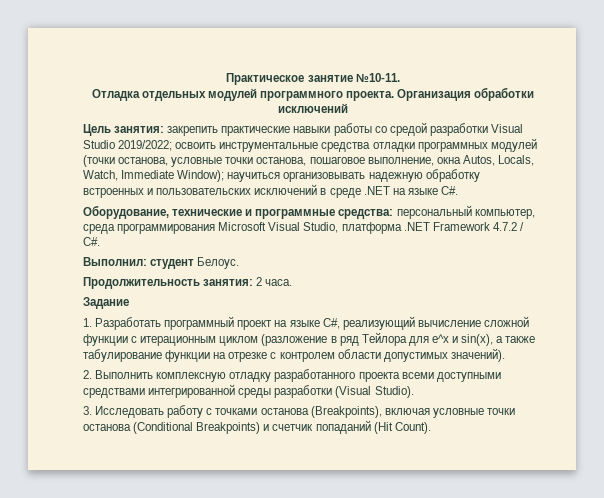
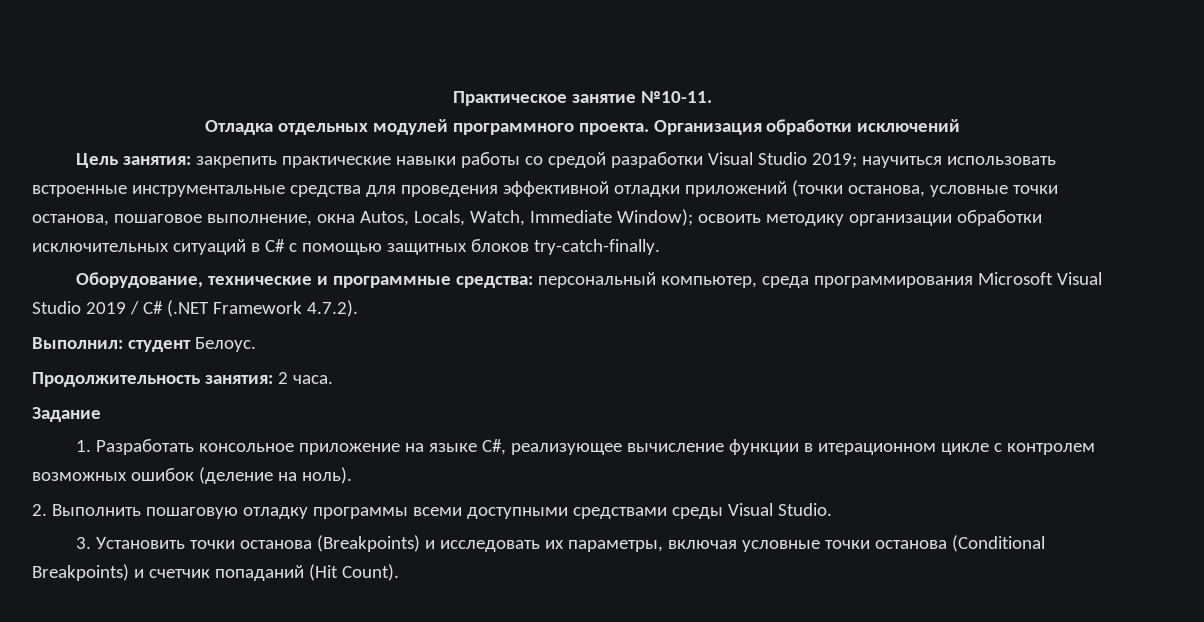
- Цель занятия: закрепить практические навыки работы со средой разработки Visual Studio 2019/2022; освоить инструментальные средства отладки программных модулей (точки останова, условные точки останова, пошаговое выполнение, окна Autos, Locals, Watch, Immediate Window); научиться организовывать надежную обработку встроенных и пользовательских исключений в среде .NET на языке C#.
+ Цель занятия: закрепить практические навыки работы со средой разработки Visual Studio 2019; научиться использовать встроенные инструментальные средства для проведения эффективной отладки приложений (точки останова, условные точки останова, пошаговое выполнение, окна Autos, Locals, Watch, Immediate Window); освоить методику организации обработки исключительных ситуаций в C# с помощью защитных блоков try-catch-finally.
- Оборудование, технические и программные средства: персональный компьютер, среда программирования Microsoft Visual Studio, платформа .NET Framework 4.7.2 / C#.
+ Оборудование, технические и программные средства: персональный компьютер, среда программирования Microsoft Visual Studio 2019 / C# (.NET Framework 4.7.2).
- 1. Разработать программный проект на языке C#, реализующий вычисление сложной функции с итерационным циклом (разложение в ряд Тейлора для e^x и sin(x), а также табулирование функции на отрезке с контролем области допустимых значений).
- 2. Выполнить комплексную отладку разработанного проекта всеми доступными средствами интегрированной среды разработки (Visual Studio).
- 3. Исследовать работу с точками останова (Breakpoints), включая условные точки останова (Conditional Breakpoints) и счетчик попаданий (Hit Count).
+ 1. Разработать консольное приложение на языке C#, реализующее вычисление функции в итерационном цикле с контролем возможных ошибок (деление на ноль).
+ 2. Выполнить пошаговую отладку программы всеми доступными средствами среды Visual Studio.
+ 3. Установить точки останова (Breakpoints) и исследовать их параметры, включая условные точки останова (Conditional Breakpoints) и счетчик попаданий (Hit Count).

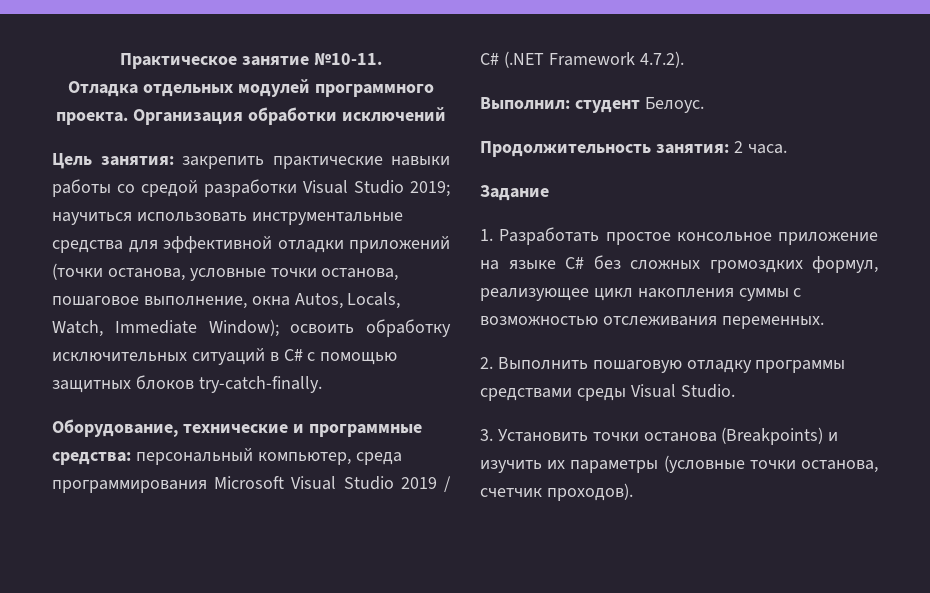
- Цель занятия: закрепить практические навыки работы со средой разработки Visual Studio 2019; научиться использовать встроенные инструментальные средства для проведения эффективной отладки приложений (точки останова, условные точки останова, пошаговое выполнение, окна Autos, Locals, Watch, Immediate Window); освоить методику организации обработки исключительных ситуаций в C# с помощью защитных блоков try-catch-finally.
+ Цель занятия: закрепить практические навыки работы со средой разработки Visual Studio 2019; научиться использовать инструментальные средства для эффективной отладки приложений (точки останова, условные точки останова, пошаговое выполнение, окна Autos, Locals, Watch, Immediate Window); освоить обработку исключительных ситуаций в C# с помощью защитных блоков try-catch-finally.
- 1. Разработать консольное приложение на языке C#, реализующее вычисление функции в итерационном цикле с контролем возможных ошибок (деление на ноль).
+ 1. Разработать простое консольное приложение на языке C# без сложных громоздких формул, реализующее цикл накопления суммы с возможностью отслеживания переменных.
- 2. Выполнить пошаговую отладку программы всеми доступными средствами среды Visual Studio.
+ 2. Выполнить пошаговую отладку программы средствами среды Visual Studio.
- 3. Установить точки останова (Breakpoints) и исследовать их параметры, включая условные точки останова (Conditional Breakpoints) и счетчик попаданий (Hit Count).
+ 3. Установить точки останова (Breakpoints) и изучить их параметры (условные точки останова, счетчик проходов).

